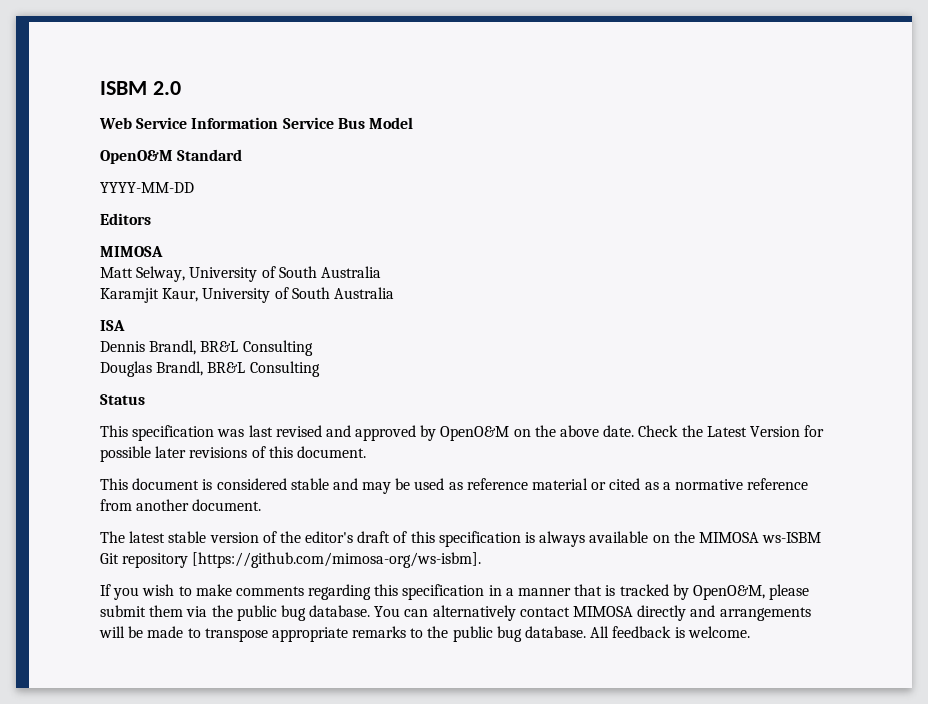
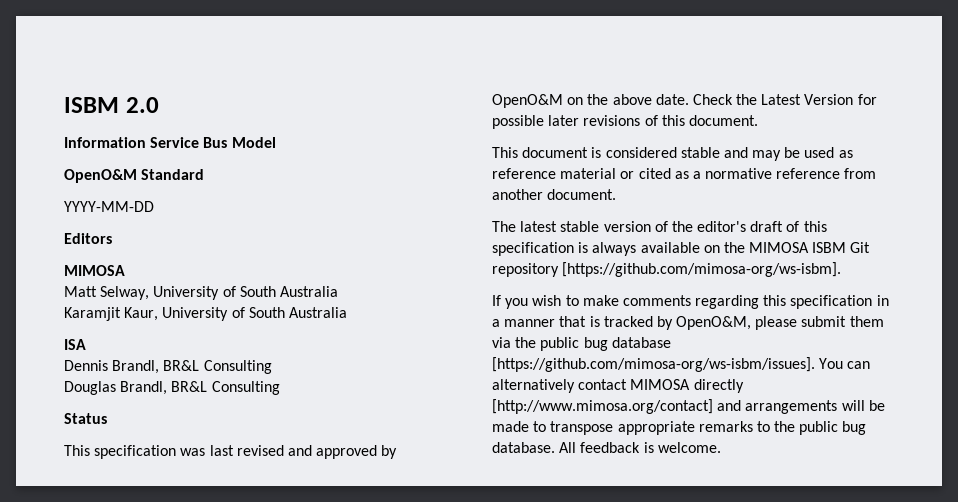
- Web Service Information Service Bus Model
+ Information Service Bus Model
- The latest stable version of the editor's draft of this specification is always available on the MIMOSA ws-ISBM Git repository [https://github.com/mimosa-org/ws-isbm].
+ The latest stable version of the editor's draft of this specification is always available on the MIMOSA ISBM Git repository [https://github.com/mimosa-org/ws-isbm].
- If you wish to make comments regarding this specification in a manner that is tracked by OpenO&M, please submit them via the public bug database. You can alternatively contact MIMOSA directly and arrangements will be made to transpose appropriate remarks to the public bug database.
+ If you wish to make comments regarding this specification in a manner that is tracked by OpenO&M, please submit them via the public bug database [https://github.com/mimosa-org/ws-isbm/issues]. You can alternatively contact MIMOSA directly [http://www.mimosa.org/contact] and arrangements will be made to transpose appropriate remarks to the public bug database.

